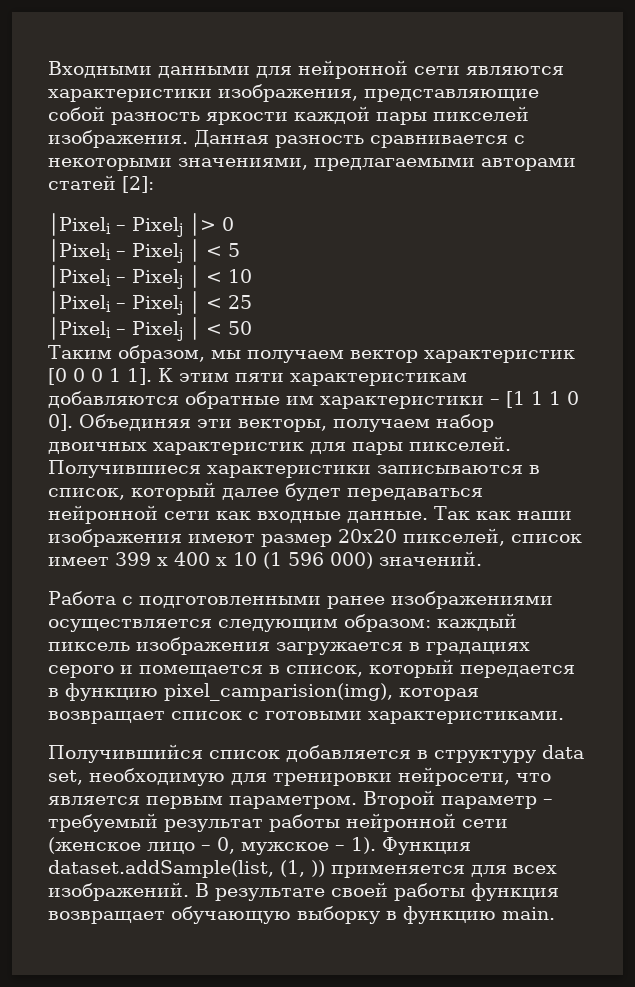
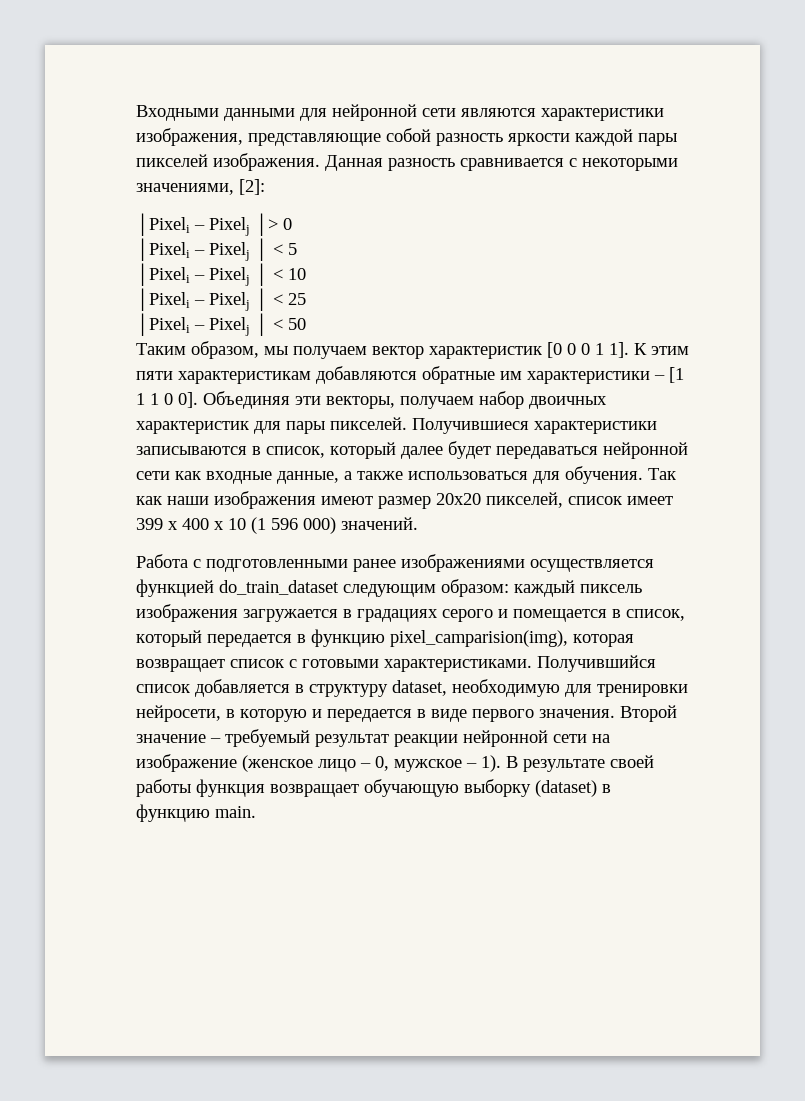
- Данная разность сравнивается с некоторыми значениями, предлагаемыми авторами статей [2]:
+ Данная разность сравнивается с некоторыми значениями, [2]:
- Получившиеся характеристики записываются в список, который далее будет передаваться нейронной сети как входные данные.
+ Получившиеся характеристики записываются в список, который далее будет передаваться нейронной сети как входные данные, а также использоваться для обучения.
- Работа с подготовленными ранее изображениями осуществляется следующим образом: каждый пиксель изображения загружается в градациях серого и помещается в список, который передается в функцию pixel_camparision(img), которая возвращает список с готовыми характеристиками.
- Получившийся список добавляется в структуру data set, необходимую для тренировки нейросети, что является первым параметром. Второй параметр – требуемый результат работы нейронной сети (женское лицо – 0, мужское – 1).
+ Работа с подготовленными ранее изображениями осуществляется функцией do_train_dataset следующим образом: каждый пиксель изображения загружается в градациях серого и помещается в список, который передается в функцию pixel_camparision(img), которая возвращает список с готовыми характеристиками. Получившийся список добавляется в структуру dataset, необходимую для тренировки нейросети, в которую и передается в виде первого значения. Второй значение – требуемый результат реакции нейронной сети на изображение (женское лицо – 0, мужское – 1).
- Функция dataset.addSample(list, (1, )) применяется для всех изображений.
- В результате своей работы функция возвращает обучающую выборку в функцию main.
+ В результате своей работы функция возвращает обучающую выборку (dataset) в функцию main.

